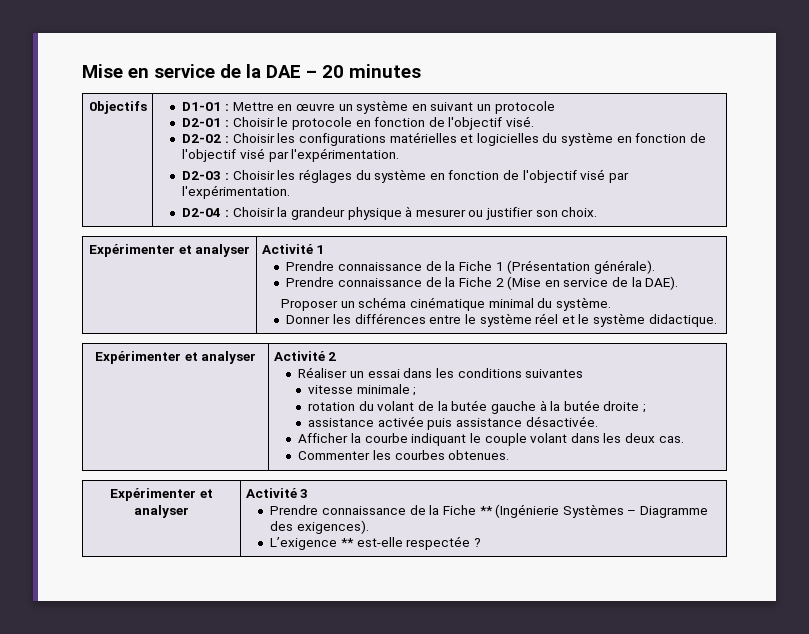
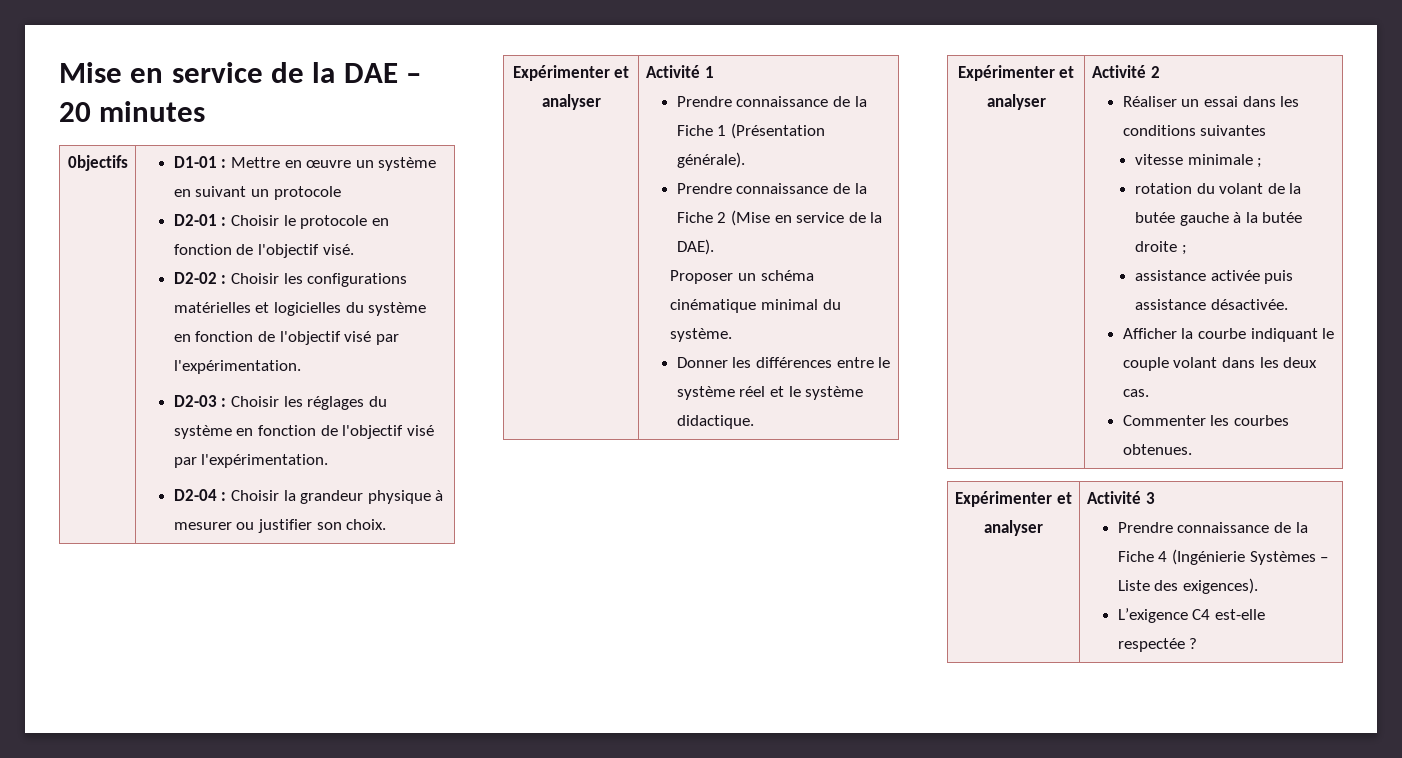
  Expérimenter et analyser | Activité 3
- Prendre connaissance de la Fiche ** (Ingénierie Systèmes – Diagramme des exigences).
- L’exigence ** est-elle respectée ?
+ Prendre connaissance de la Fiche 4 (Ingénierie Systèmes – Liste des exigences).
+ L’exigence C4 est-elle respectée ?

